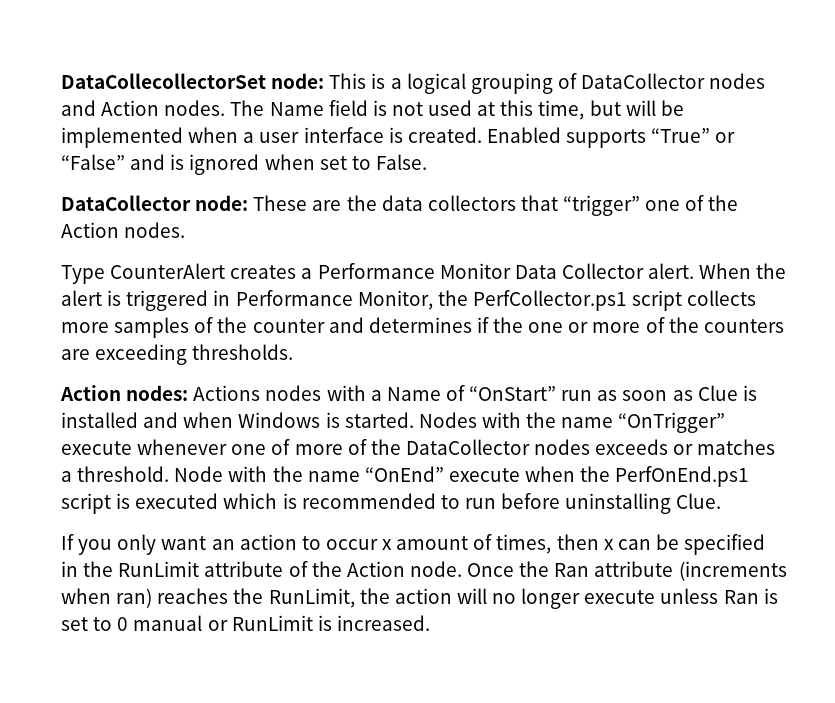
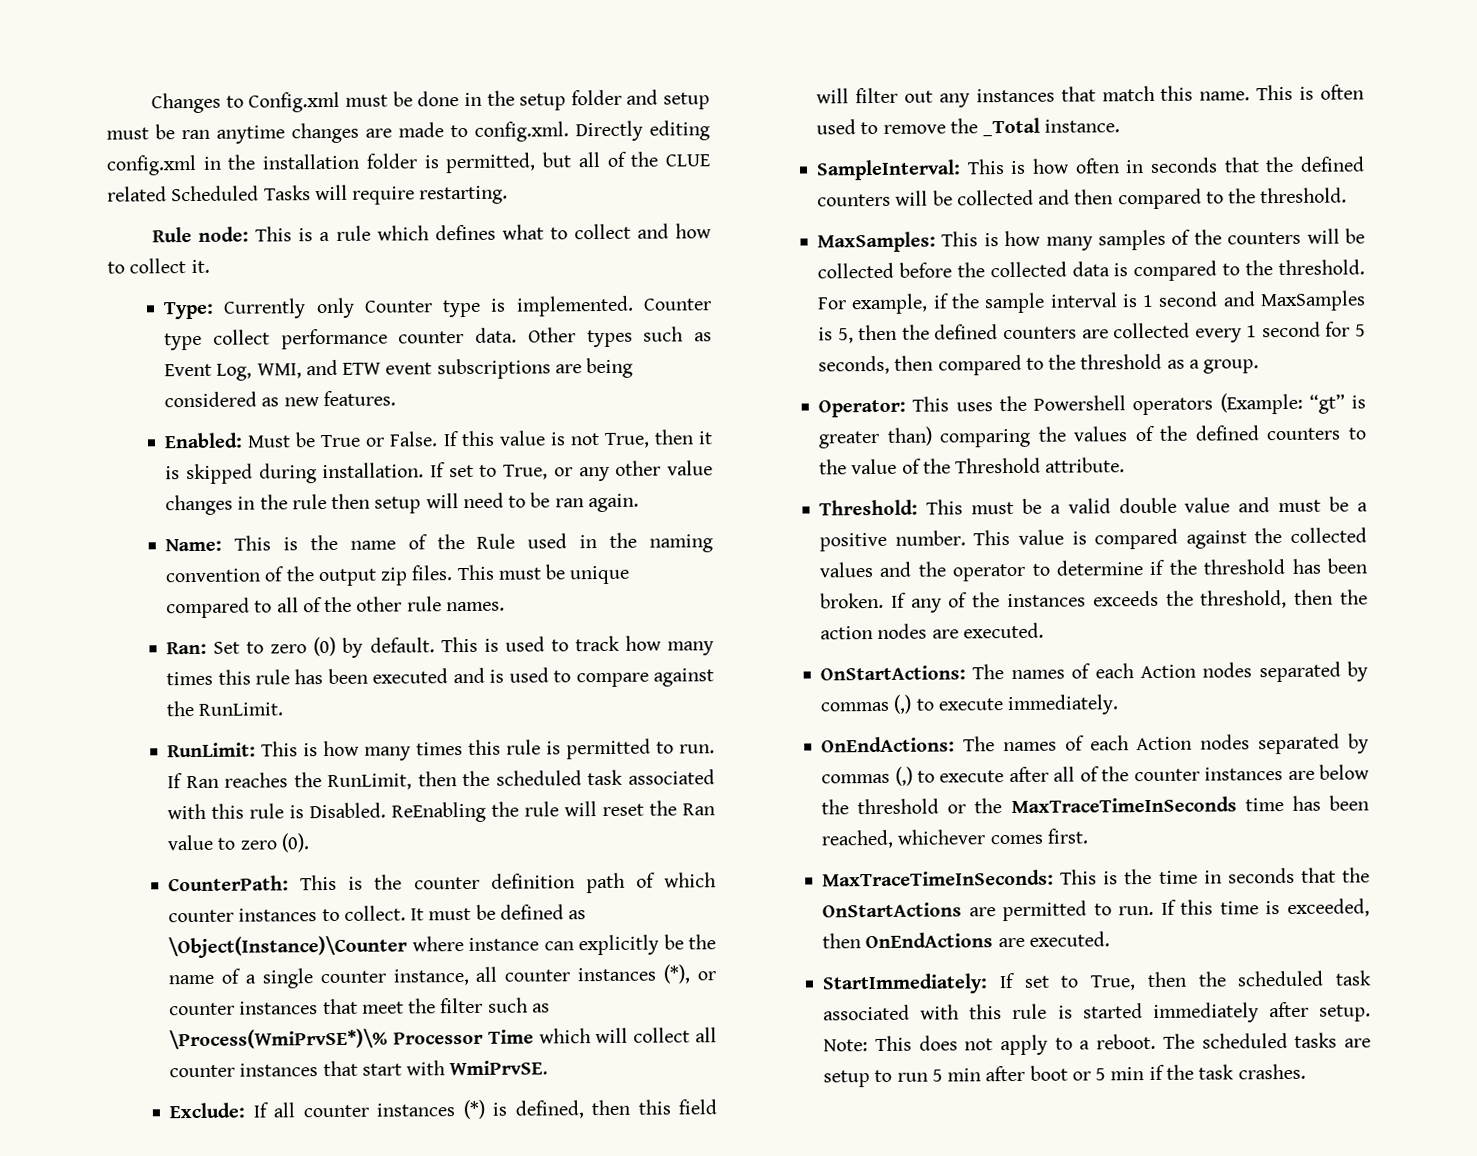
- DataCollecollectorSet node: This is a logical grouping of DataCollector nodes and Action nodes. The Name field is not used at this time, but will be implemented when a user interface is created. Enabled supports “True” or “False” and is ignored when set to False.
- DataCollector node: These are the data collectors that “trigger” one of the Action nodes.
- Type CounterAlert creates a Performance Monitor Data Collector alert. When the alert is triggered in Performance Monitor, the PerfCollector.ps1 script collects more samples of the counter and determines if the one or more of the counters are exceeding thresholds.
- Action nodes: Actions nodes with a Name of “OnStart” run as soon as Clue is installed and when Windows is started. Nodes with the name “OnTrigger” execute whenever one of more of the DataCollector nodes exceeds or matches a threshold. Node with the name “OnEnd” execute when the PerfOnEnd.ps1 script is executed which is recommended to run before uninstalling Clue.
- If you only want an action to occur x amount of times, then x can be specified in the RunLimit attribute of the Action node. Once the Ran attribute (increments when ran) reaches the RunLimit, the action will no longer execute unless Ran is set to 0 manual or RunLimit is increased.
+ Changes to Config.xml must be done in the setup folder and setup must be ran anytime changes are made to config.xml. Directly editing config.xml in the installation folder is permitted, but all of the CLUE related Scheduled Tasks will require restarting.
+ Rule node: This is a rule which defines what to collect and how to collect it.
+ Type: Currently only Counter type is implemented. Counter type collect performance counter data. Other types such as Event Log, WMI, and ETW event subscriptions are being considered as new features.
+ Enabled: Must be True or False. If this value is not True, then it is skipped during installation. If set to True, or any other value changes in the rule then setup will need to be ran again.
+ Name: This is the name of the Rule used in the naming convention of the output zip files. This must be unique compared to all of the other rule names.
+ Ran: Set to zero (0) by default. This is used to track how many times this rule has been executed and is used to compare against the RunLimit.
+ RunLimit: This is how many times this rule is permitted to run. If Ran reaches the RunLimit, then the scheduled task associated with this rule is Disabled. ReEnabling the rule will reset the Ran value to zero (0).
+ CounterPath: This is the counter definition path of which counter instances to collect. It must be defined as \Object(Instance)\Counter where instance can explicitly be the name of a single counter instance, all counter instances (*), or counter instances that meet the filter such as \Process(WmiPrvSE*)\% Processor Time which will collect all counter instances that start with WmiPrvSE.
+ Exclude: If all counter instances (*) is defined, then this field will filter out any instances that match this name. This is often used to remove the _Total instance.
+ SampleInterval: This is how often in seconds that the defined counters will be collected and then compared to the threshold.
+ MaxSamples: This is how many samples of the counters will be collected before the collected data is compared to the threshold. For example, if the sample interval is 1 second and MaxSamples is 5, then the defined counters are collected every 1 second for 5 seconds, then compared to the threshold as a group.
+ Operator: This uses the Powershell operators (Example: “gt” is greater than) comparing the values of the defined counters to the value of the Threshold attribute.
+ Threshold: This must be a valid double value and must be a positive number. This value is compared against the collected values and the operator to determine if the threshold has been broken. If any of the instances exceeds the threshold, then the action nodes are executed.
+ OnStartActions: The names of each Action nodes separated by commas (,) to execute immediately.
+ OnEndActions: The names of each Action nodes separated by commas (,) to execute after all of the counter instances are below the threshold or the MaxTraceTimeInSeconds time has been reached, whichever comes first.
+ MaxTraceTimeInSeconds: This is the time in seconds that the OnStartActions are permitted to run. If this time is exceeded, then OnEndActions are executed.
+ StartImmediately: If set to True, then the scheduled task associated with this rule is started immediately after setup. Note: This does not apply to a reboot. The scheduled tasks are setup to run 5 min after boot or 5 min if the task crashes.

